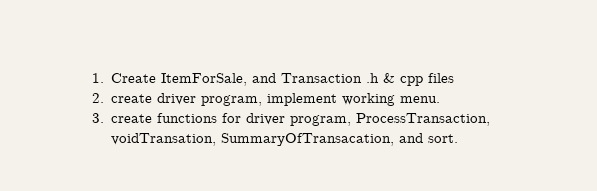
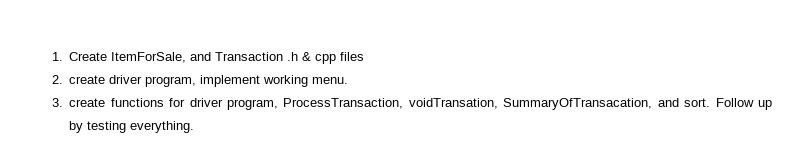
+ Follow up by testing everything.

